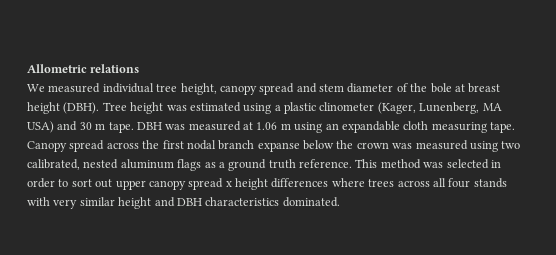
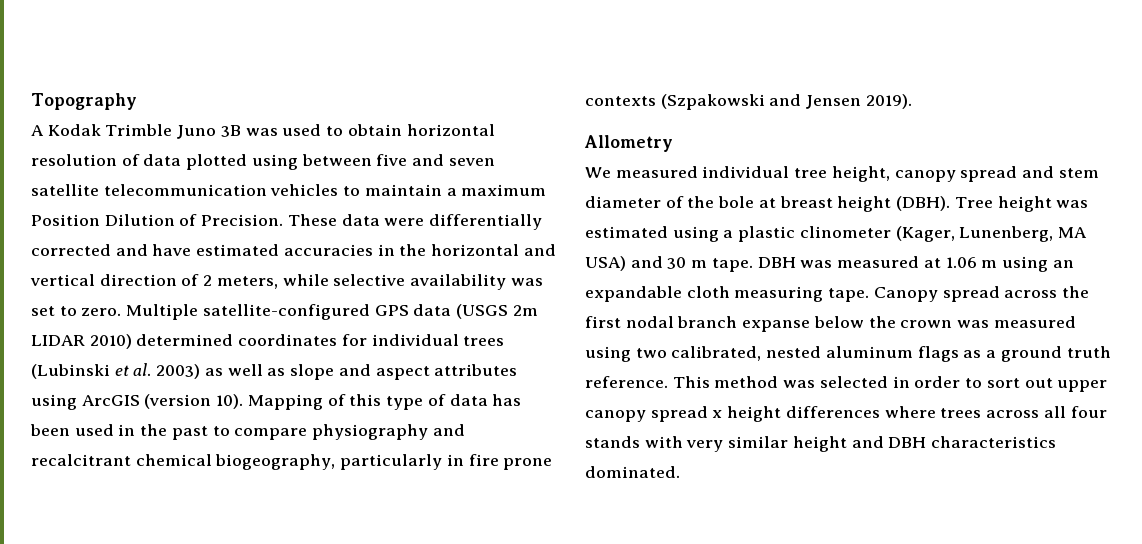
- Allometric relations
+ Topography
+ A Kodak Trimble Juno 3B was used to obtain horizontal resolution of data plotted using between five and seven satellite telecommunication vehicles to maintain a maximum Position Dilution of Precision. These data were differentially corrected and have estimated accuracies in the horizontal and vertical direction of 2 meters, while selective availability was set to zero. Multiple satellite-configured GPS data (USGS 2m LIDAR 2010) determined coordinates for individual trees (Lubinski et al. 2003) as well as slope and aspect attributes using ArcGIS (version 10). Mapping of this type of data has been used in the past to compare physiography and recalcitrant chemical biogeography, particularly in fire prone contexts (Szpakowski and Jensen 2019).
+ Allometry

